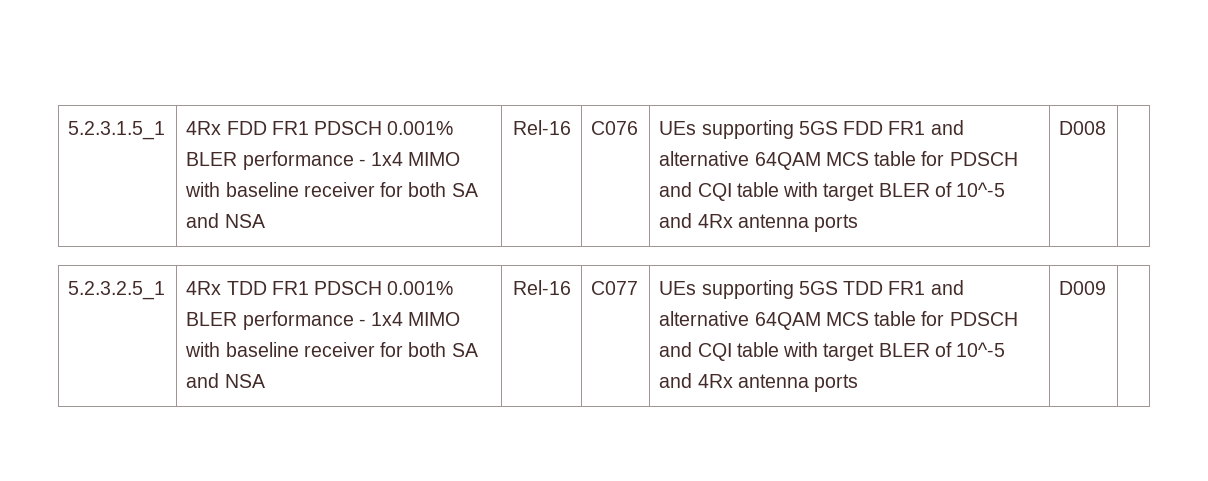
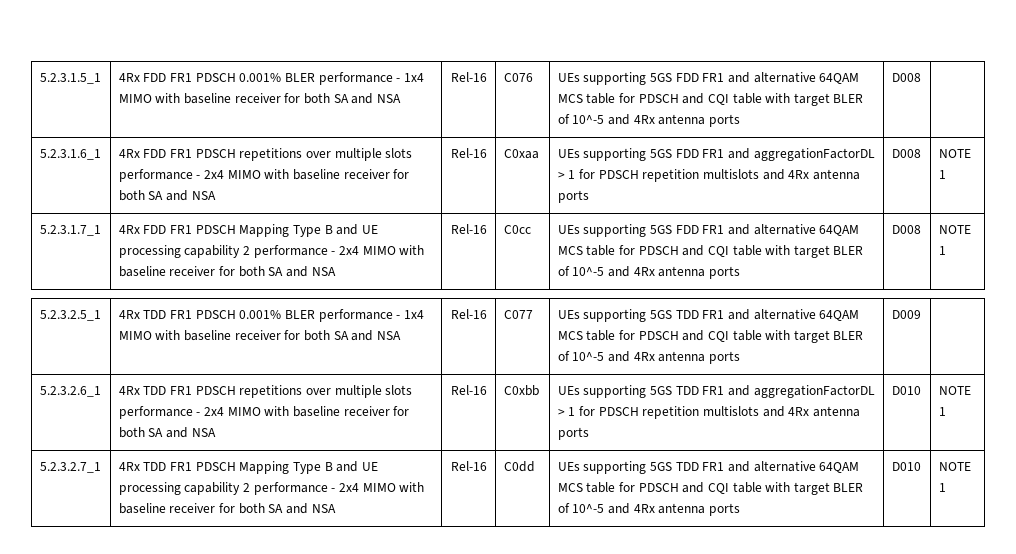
+ 5.2.3.1.6_1 | 4Rx FDD FR1 PDSCH repetitions over multiple slots performance - 2x4 MIMO with baseline receiver for both SA and NSA | Rel-16 | C0xaa | UEs supporting 5GS FDD FR1 and aggregationFactorDL > 1 for PDSCH repetition multislots and 4Rx antenna ports | D008 | NOTE 1
+ 5.2.3.1.7_1 | 4Rx FDD FR1 PDSCH Mapping Type B and UE processing capability 2 performance - 2x4 MIMO with baseline receiver for both SA and NSA | Rel-16 | C0cc | UEs supporting 5GS FDD FR1 and alternative 64QAM MCS table for PDSCH and CQI table with target BLER of 10^-5 and 4Rx antenna ports | D008 | NOTE 1
+ 5.2.3.2.6_1 | 4Rx TDD FR1 PDSCH repetitions over multiple slots performance - 2x4 MIMO with baseline receiver for both SA and NSA | Rel-16 | C0xbb | UEs supporting 5GS TDD FR1 and aggregationFactorDL > 1 for PDSCH repetition multislots and 4Rx antenna ports | D010 | NOTE 1
+ 5.2.3.2.7_1 | 4Rx TDD FR1 PDSCH Mapping Type B and UE processing capability 2 performance - 2x4 MIMO with baseline receiver for both SA and NSA | Rel-16 | C0dd | UEs supporting 5GS TDD FR1 and alternative 64QAM MCS table for PDSCH and CQI table with target BLER of 10^-5 and 4Rx antenna ports | D010 | NOTE 1

